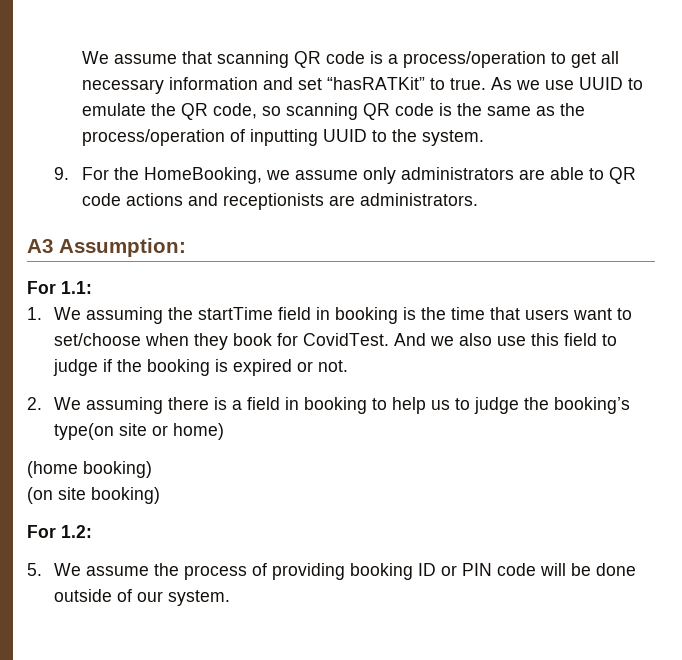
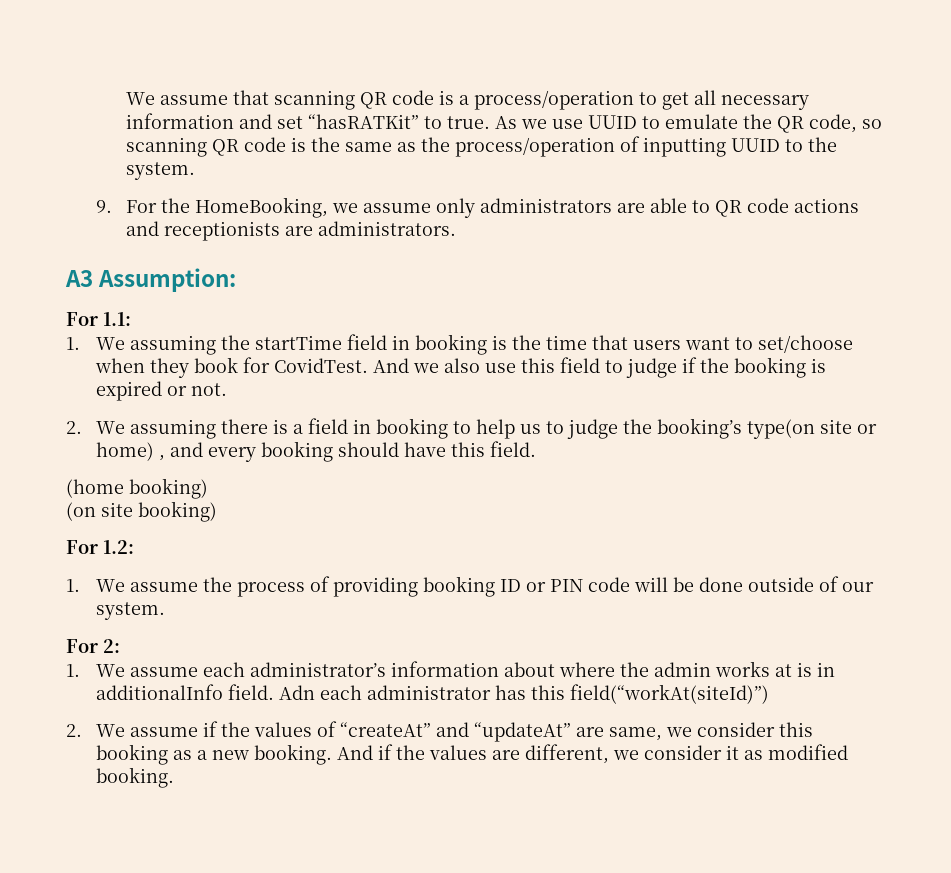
- 2. We assuming there is a field in booking to help us to judge the booking’s type(on site or home)
+ 2. We assuming there is a field in booking to help us to judge the booking’s type(on site or home) , and every booking should have this field.
- 5. We assume the process of providing booking ID or PIN code will be done outside of our system.
+ 1. We assume the process of providing booking ID or PIN code will be done outside of our system.
+ For 2:
+ 1. We assume each administrator’s information about where the admin works at is in additionalInfo field. Adn each administrator has this field(“workAt(siteId)”)
+ 2. We assume if the values of “createAt” and “updateAt” are same, we consider this booking as a new booking. And if the values are different, we consider it as modified booking.

